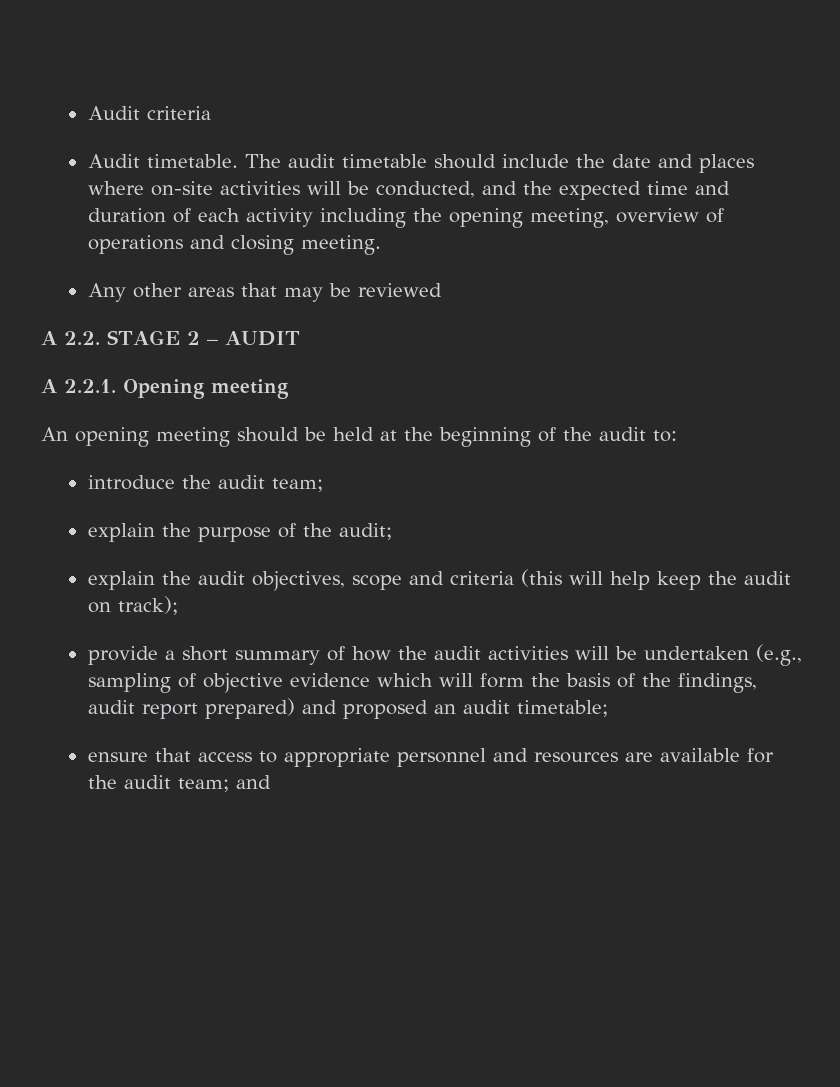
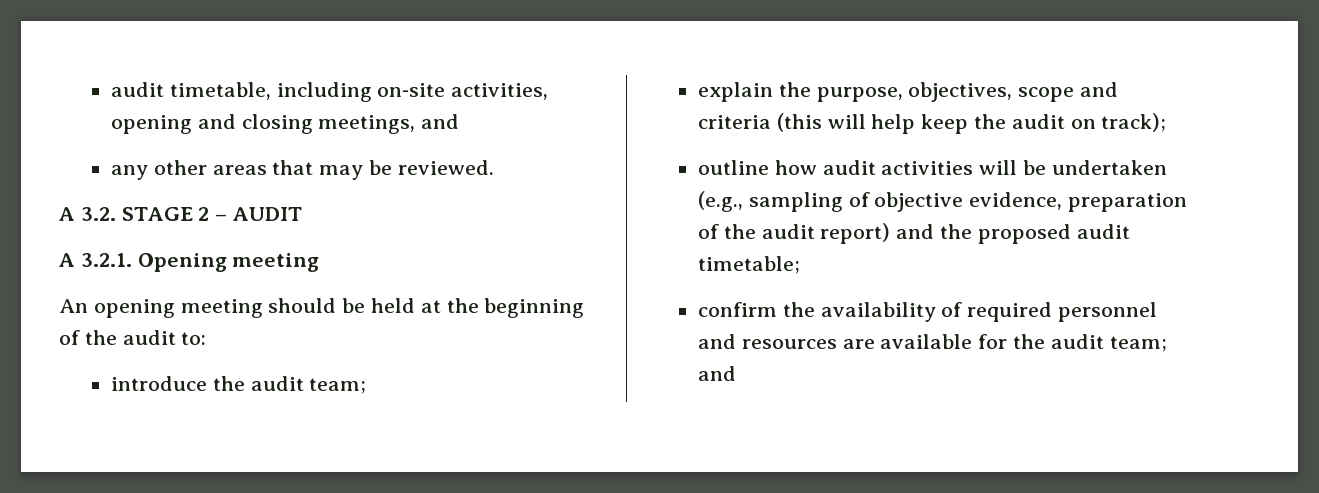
- Audit criteria
- Audit timetable. The audit timetable should include the date and places where on-site activities will be conducted, and the expected time and duration of each activity including the opening meeting, overview of operations and closing meeting.
- Any other areas that may be reviewed
- A 2.2. STAGE 2 – AUDIT
+ audit timetable, including on‑site activities, opening and closing meetings, and
+ any other areas that may be reviewed.
+ A 3.2. STAGE 2 – AUDIT
- A 2.2.1. Opening meeting
+ A 3.2.1. Opening meeting
- explain the purpose of the audit;
- explain the audit objectives, scope and criteria (this will help keep the audit on track);
+ explain the purpose, objectives, scope and criteria (this will help keep the audit on track);
- provide a short summary of how the audit activities will be undertaken (e.g., sampling of objective evidence which will form the basis of the findings, audit report prepared) and proposed an audit timetable;
- ensure that access to appropriate personnel and resources are available for the audit team; and
+ outline how audit activities will be undertaken (e.g., sampling of objective evidence, preparation of the audit report) and the proposed audit timetable;
+ confirm the availability of required personnel and resources are available for the audit team; and

